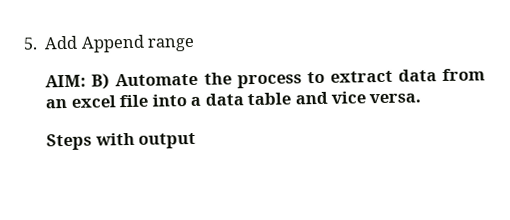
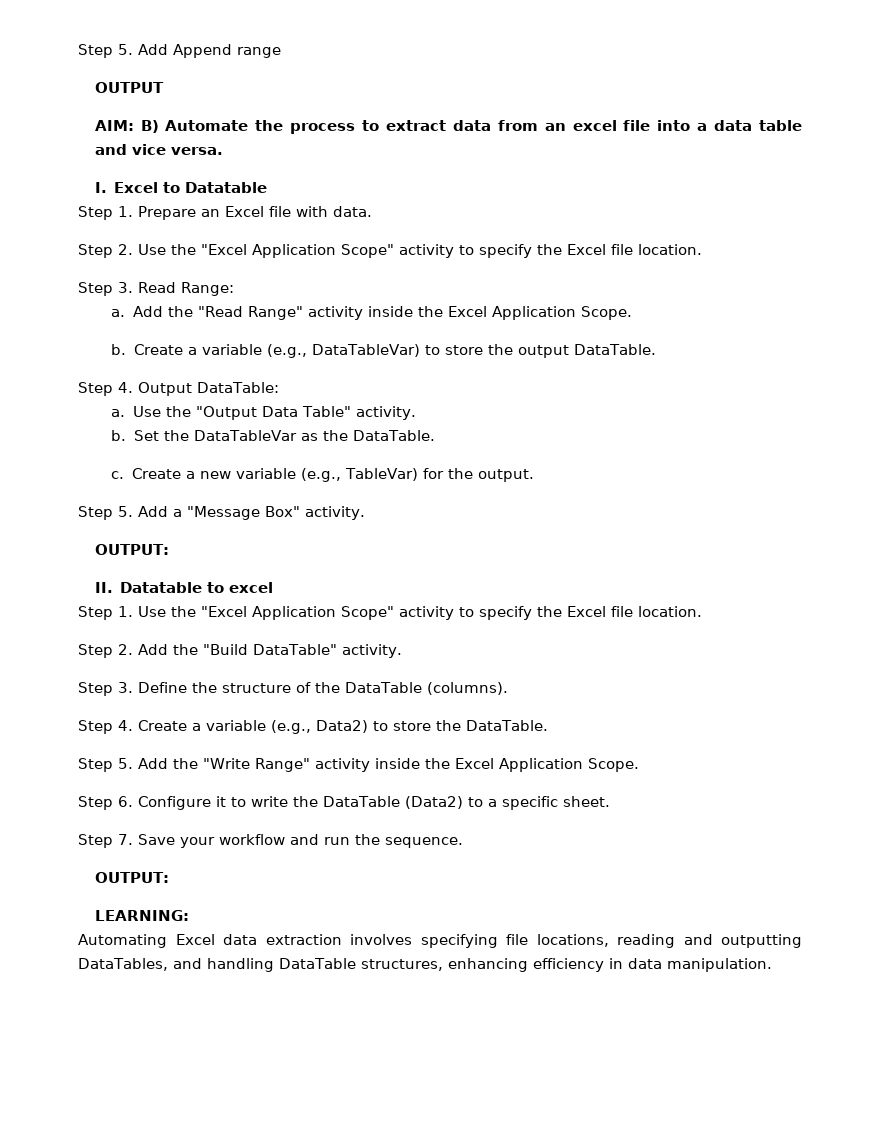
- 5. Add Append range
+ Step 5. Add Append range
+ OUTPUT
- Steps with output
+ I. Excel to Datatable
+ Step 1. Prepare an Excel file with data.
+ Step 2. Use the "Excel Application Scope" activity to specify the Excel file location.
+ Step 3. Read Range:
+ a. Add the "Read Range" activity inside the Excel Application Scope.
+ b. Create a variable (e.g., DataTableVar) to store the output DataTable.
+ Step 4. Output DataTable:
+ a. Use the "Output Data Table" activity.
+ b. Set the DataTableVar as the DataTable.
+ c. Create a new variable (e.g., TableVar) for the output.
+ Step 5. Add a "Message Box" activity.
+ OUTPUT:
+ II. Datatable to excel
+ Step 1. Use the "Excel Application Scope" activity to specify the Excel file location.
+ Step 2. Add the "Build DataTable" activity.
+ Step 3. Define the structure of the DataTable (columns).
+ Step 4. Create a variable (e.g., Data2) to store the DataTable.
+ Step 5. Add the "Write Range" activity inside the Excel Application Scope.
+ Step 6. Configure it to write the DataTable (Data2) to a specific sheet.
+ Step 7. Save your workflow and run the sequence.
+ OUTPUT:
+ LEARNING:
+ Automating Excel data extraction involves specifying file locations, reading and outputting DataTables, and handling DataTable structures, enhancing efficiency in data manipulation.

